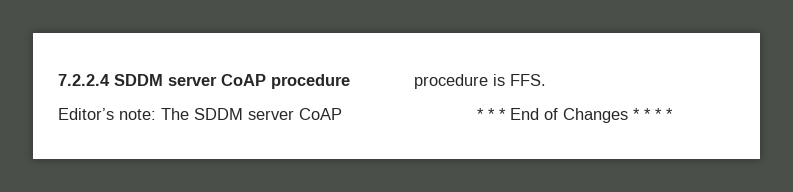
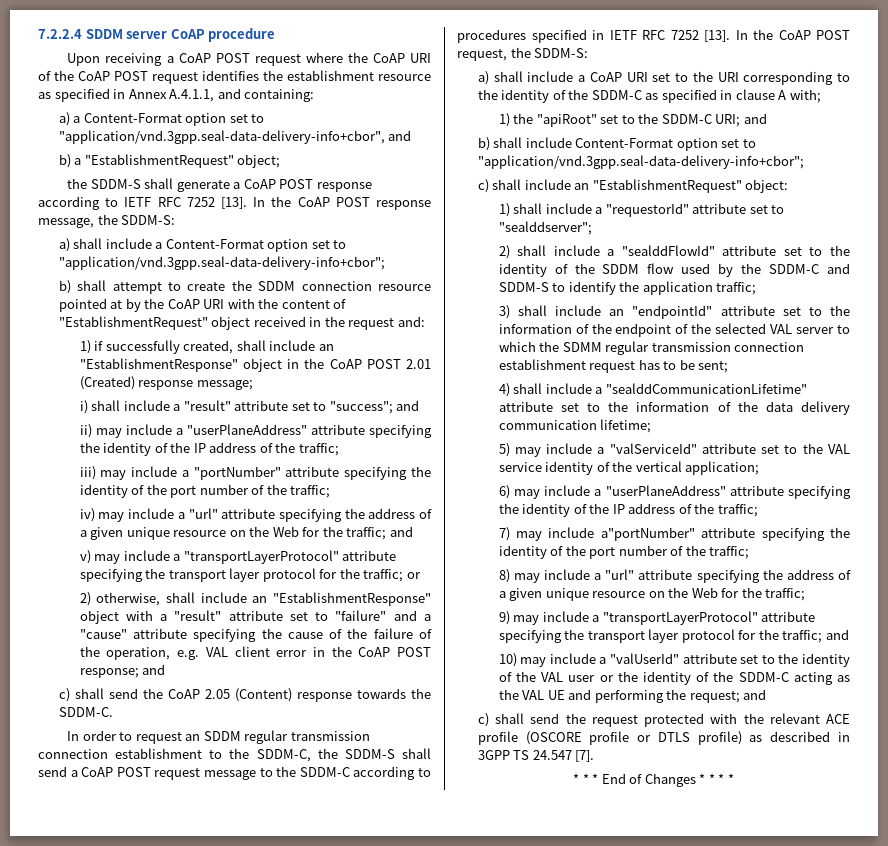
- Editor’s note: The SDDM server CoAP procedure is FFS.
+ Upon receiving a CoAP POST request where the CoAP URI of the CoAP POST request identifies the establishment resource as specified in Annex A.4.1.1, and containing:
+ a) a Content-Format option set to "application/vnd.3gpp.seal-data-delivery-info+cbor", and
+ b) a "EstablishmentRequest" object;
+ the SDDM-S shall generate a CoAP POST response according to IETF RFC 7252 [13]. In the CoAP POST response message, the SDDM-S:
+ a) shall include a Content-Format option set to "application/vnd.3gpp.seal-data-delivery-info+cbor";
+ b) shall attempt to create the SDDM connection resource pointed at by the CoAP URI with the content of "EstablishmentRequest" object received in the request and:
+ 1) if successfully created, shall include an "EstablishmentResponse" object in the CoAP POST 2.01 (Created) response message;
+ i) shall include a "result" attribute set to "success"; and
+ ii) may include a "userPlaneAddress" attribute specifying the identity of the IP address of the traffic;
+ iii) may include a "portNumber" attribute specifying the identity of the port number of the traffic;
+ iv) may include a "url" attribute specifying the address of a given unique resource on the Web for the traffic; and
+ v) may include a "transportLayerProtocol" attribute specifying the transport layer protocol for the traffic; or
+ 2) otherwise, shall include an "EstablishmentResponse" object with a "result" attribute set to "failure" and a "cause" attribute specifying the cause of the failure of the operation, e.g. VAL client error in the CoAP POST response; and
+ c) shall send the CoAP 2.05 (Content) response towards the SDDM-C.
+ In order to request an SDDM regular transmission connection establishment to the SDDM-C, the SDDM-S shall send a CoAP POST request message to the SDDM-C according to procedures specified in IETF RFC 7252 [13]. In the CoAP POST request, the SDDM-S:
+ a) shall include a CoAP URI set to the URI corresponding to the identity of the SDDM-C as specified in clause A with;
+ 1) the "apiRoot" set to the SDDM-C URI; and
+ b) shall include Content-Format option set to "application/vnd.3gpp.seal-data-delivery-info+cbor";
+ c) shall include an "EstablishmentRequest" object:
+ 1) shall include a "requestorId" attribute set to "sealddserver";
+ 2) shall include a "sealddFlowId" attribute set to the identity of the SDDM flow used by the SDDM-C and SDDM-S to identify the application traffic;
+ 3) shall include an "endpointId" attribute set to the information of the endpoint of the selected VAL server to which the SDMM regular transmission connection establishment request has to be sent;
+ 4) shall include a "sealddCommunicationLifetime" attribute set to the information of the data delivery communication lifetime;
+ 5) may include a "valServiceId" attribute set to the VAL service identity of the vertical application;
+ 6) may include a "userPlaneAddress" attribute specifying the identity of the IP address of the traffic;
+ 7) may include a"portNumber" attribute specifying the identity of the port number of the traffic;
+ 8) may include a "url" attribute specifying the address of a given unique resource on the Web for the traffic;
+ 9) may include a "transportLayerProtocol" attribute specifying the transport layer protocol for the traffic; and
+ 10) may include a "valUserId" attribute set to the identity of the VAL user or the identity of the SDDM-C acting as the VAL UE and performing the request; and
+ c) shall send the request protected with the relevant ACE profile (OSCORE profile or DTLS profile) as described in 3GPP TS 24.547 [7].

